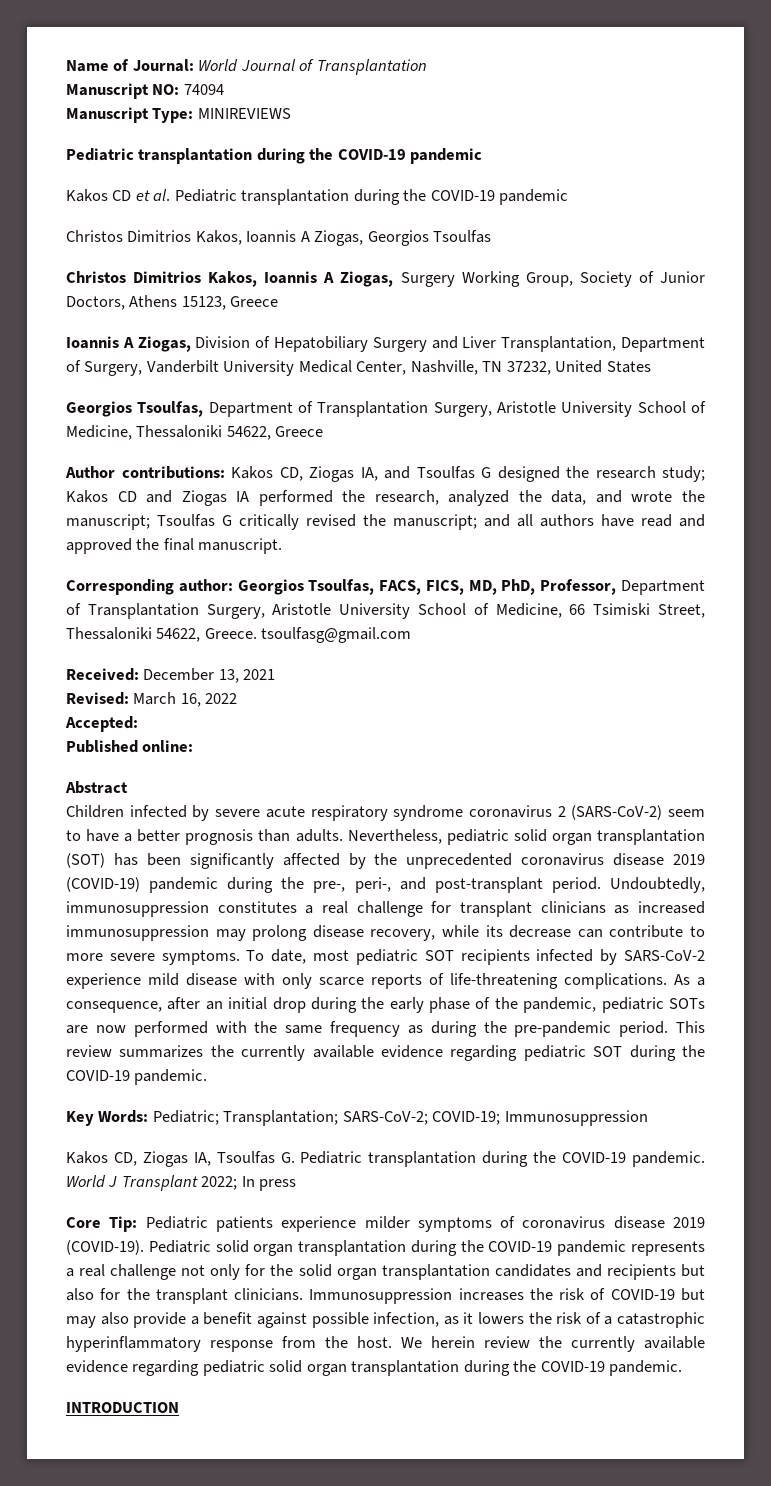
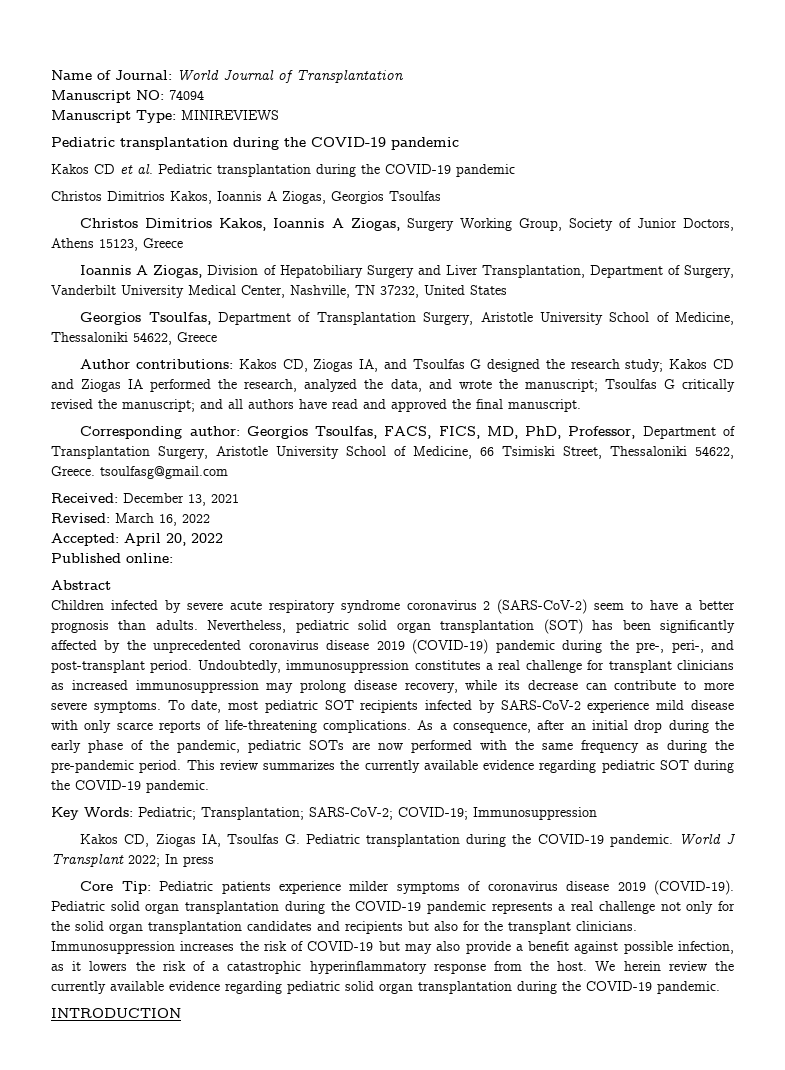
- Accepted:
+ Accepted: April 20, 2022

